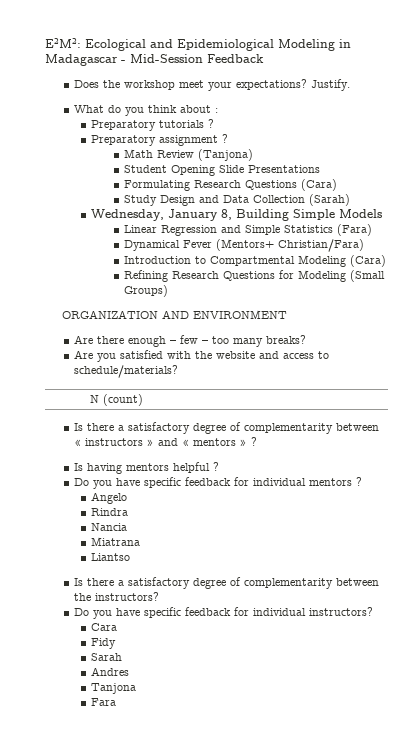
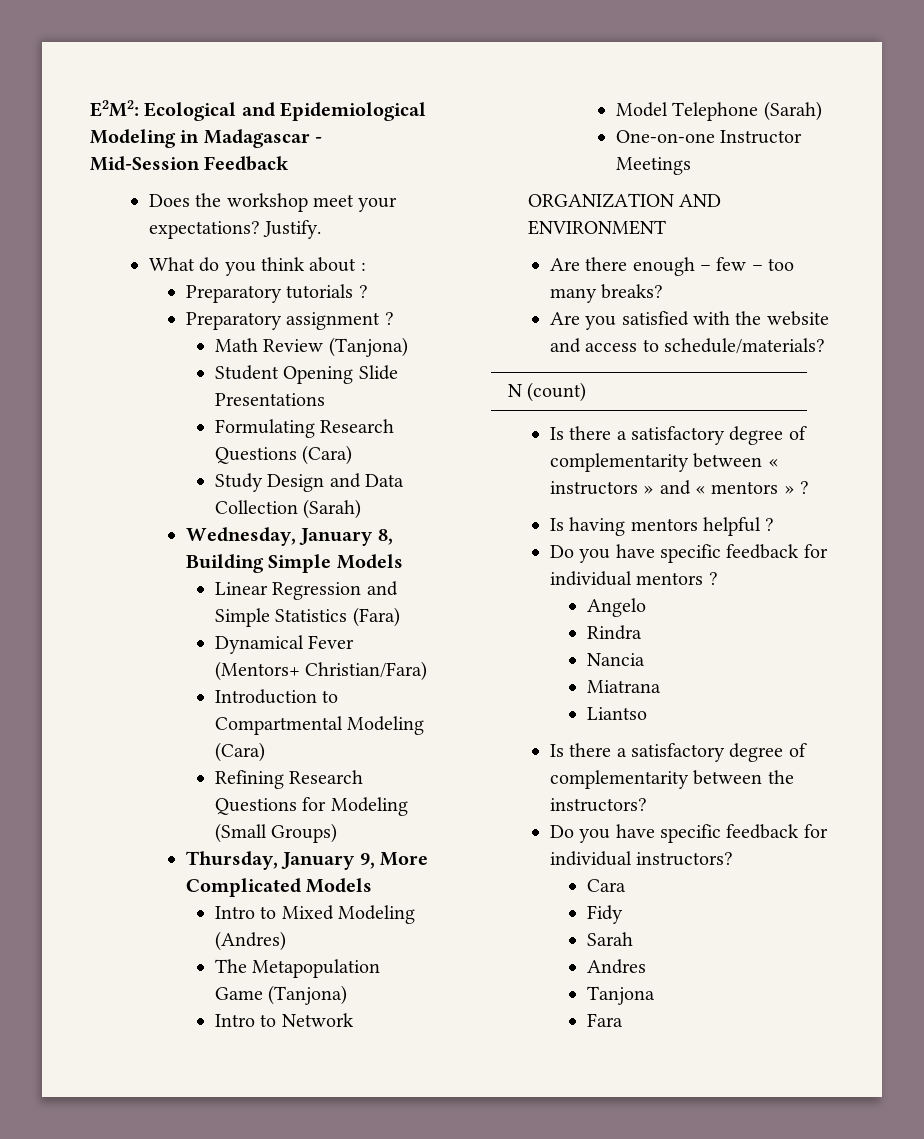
+ Thursday, January 9, More Complicated Models
+ Intro to Mixed Modeling (Andres)
+ The Metapopulation Game (Tanjona)
+ Intro to Network
+ Model Telephone (Sarah)
+ One-on-one Instructor Meetings

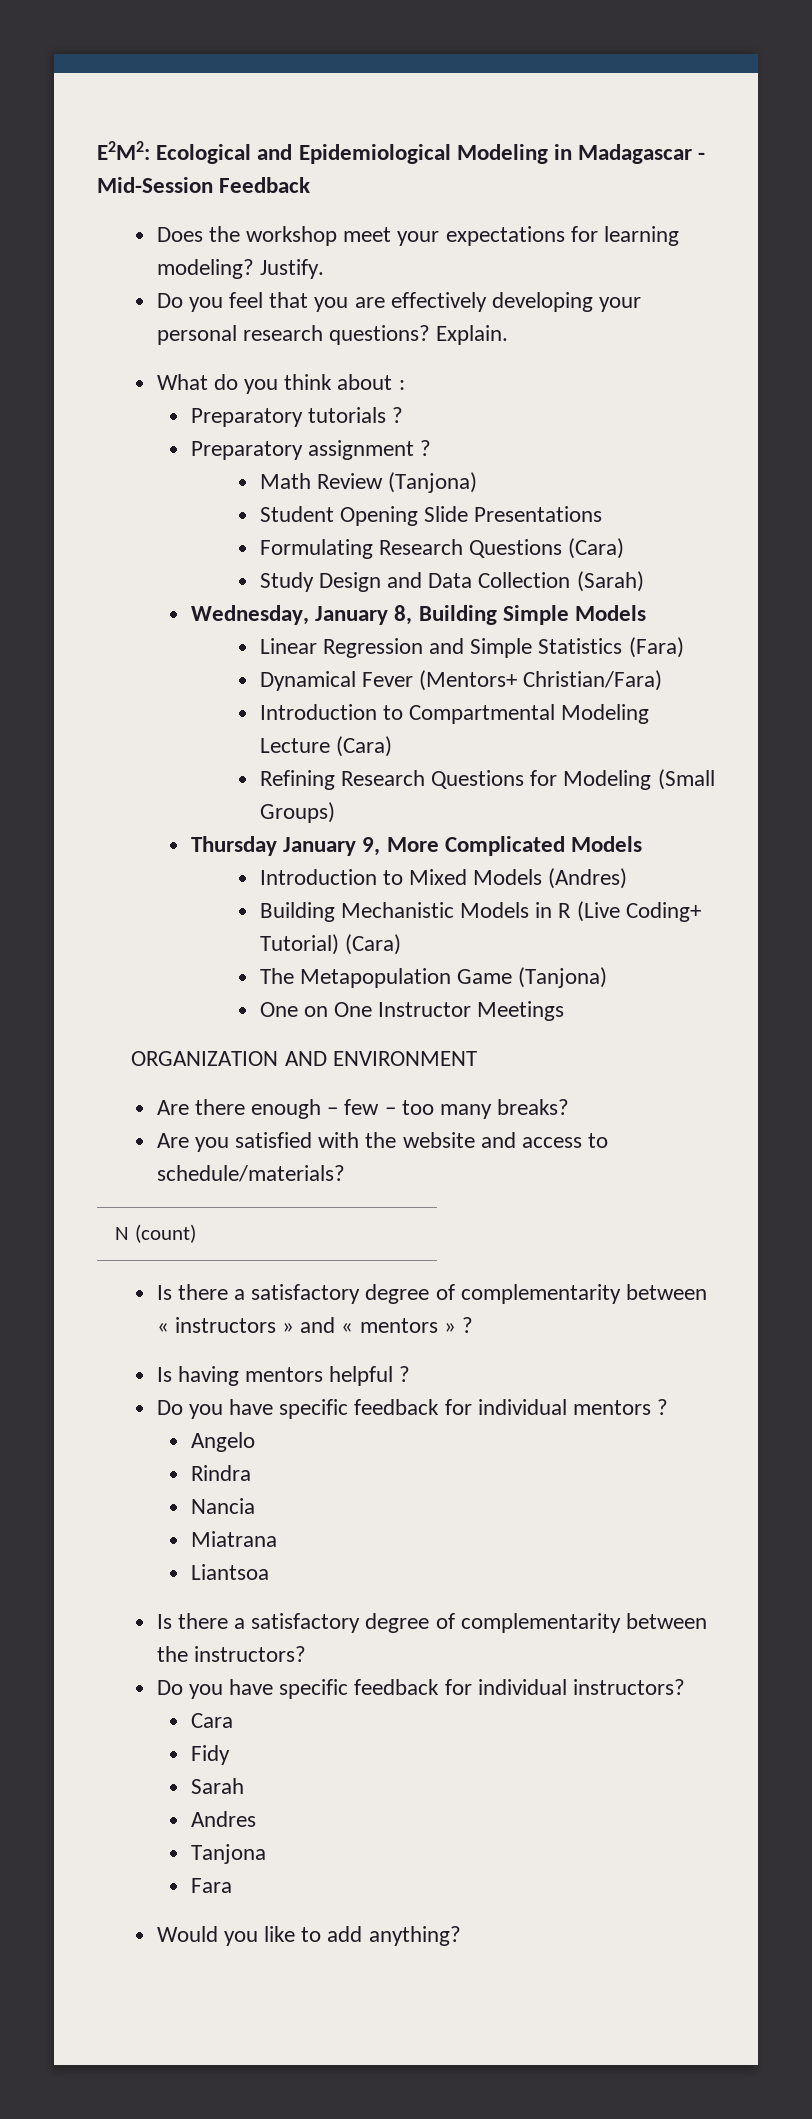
- Does the workshop meet your expectations? Justify.
+ Does the workshop meet your expectations for learning modeling? Justify.
+ Do you feel that you are effectively developing your personal research questions? Explain.
- Introduction to Compartmental Modeling (Cara)
+ Introduction to Compartmental Modeling Lecture (Cara)
- Thursday, January 9, More Complicated Models
+ Thursday January 9, More Complicated Models
- Intro to Mixed Modeling (Andres)
+ Introduction to Mixed Models (Andres)
+ Building Mechanistic Models in R (Live Coding+ Tutorial) (Cara)
  The Metapopulation Game (Tanjona)
- Intro to Network
- Model Telephone (Sarah)
- One-on-one Instructor Meetings
+ One on One Instructor Meetings
- Liantso
+ Liantsoa
+ Would you like to add anything?

